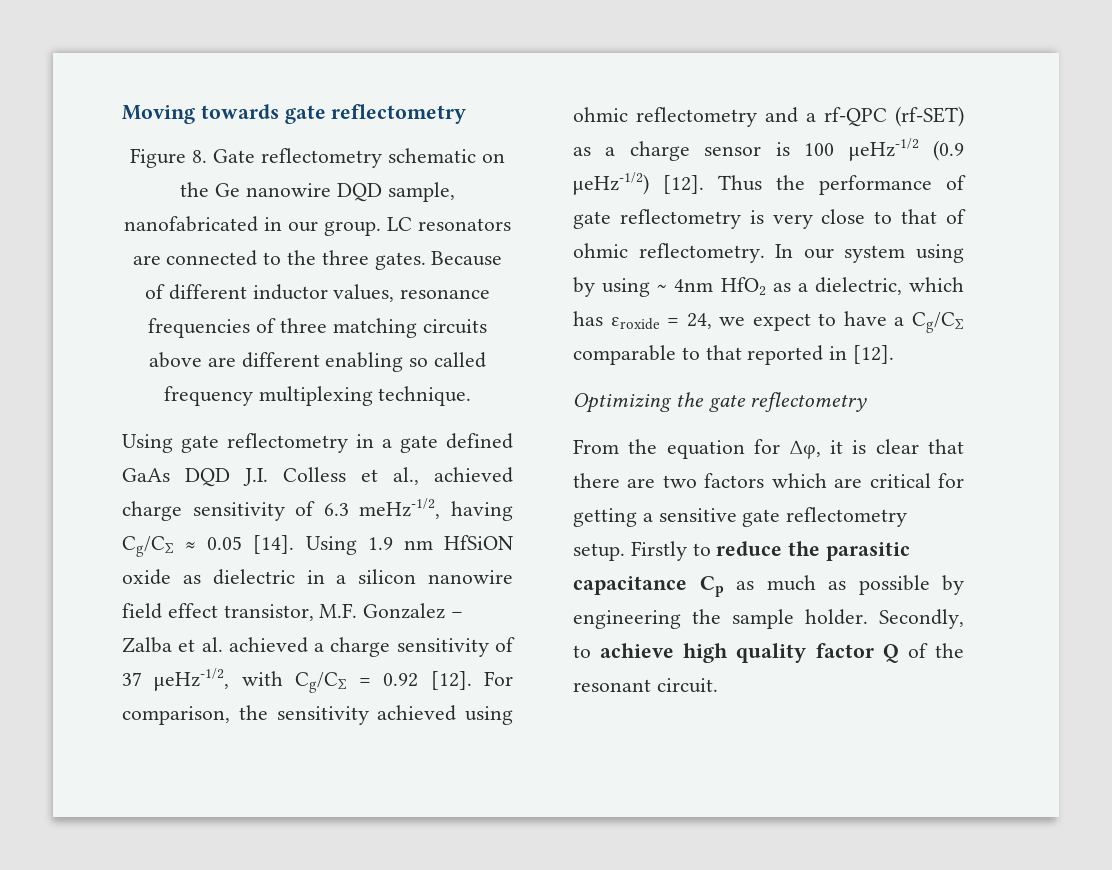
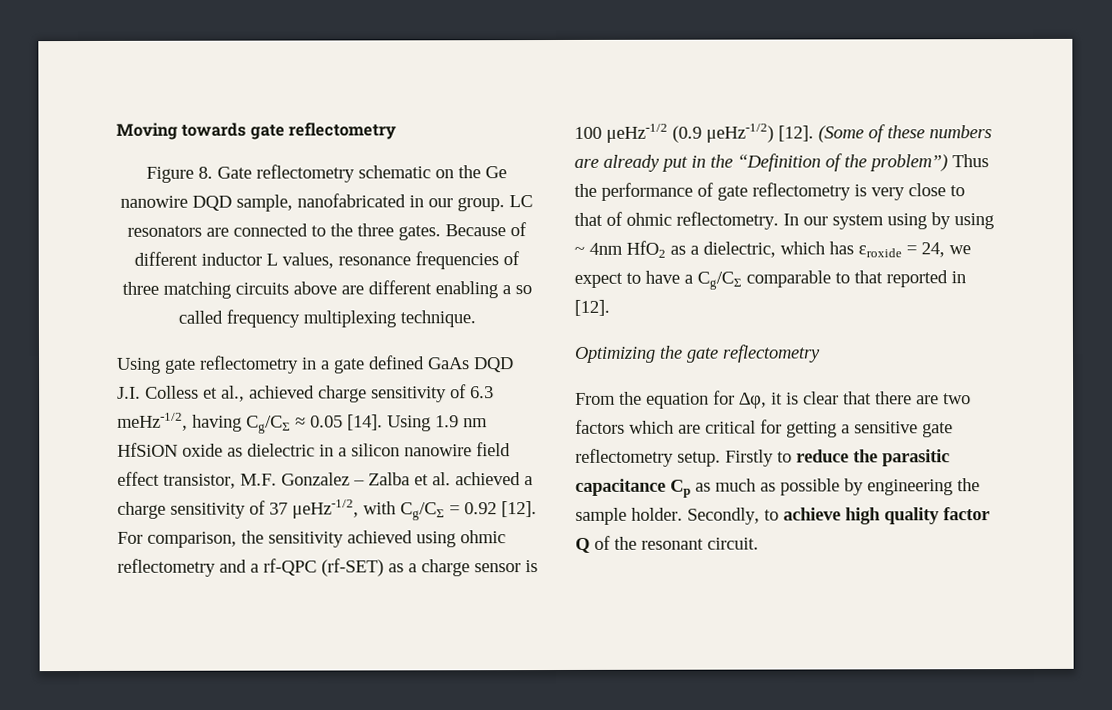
- Because of different inductor values, resonance frequencies of three matching circuits above are different enabling so called frequency multiplexing technique.
+ Because of different inductor L values, resonance frequencies of three matching circuits above are different enabling a so called frequency multiplexing technique.
- Thus the performance of gate reflectometry is very close to that of ohmic reflectometry.
+ (Some of these numbers are already put in the “Definition of the problem”) Thus the performance of gate reflectometry is very close to that of ohmic reflectometry.

